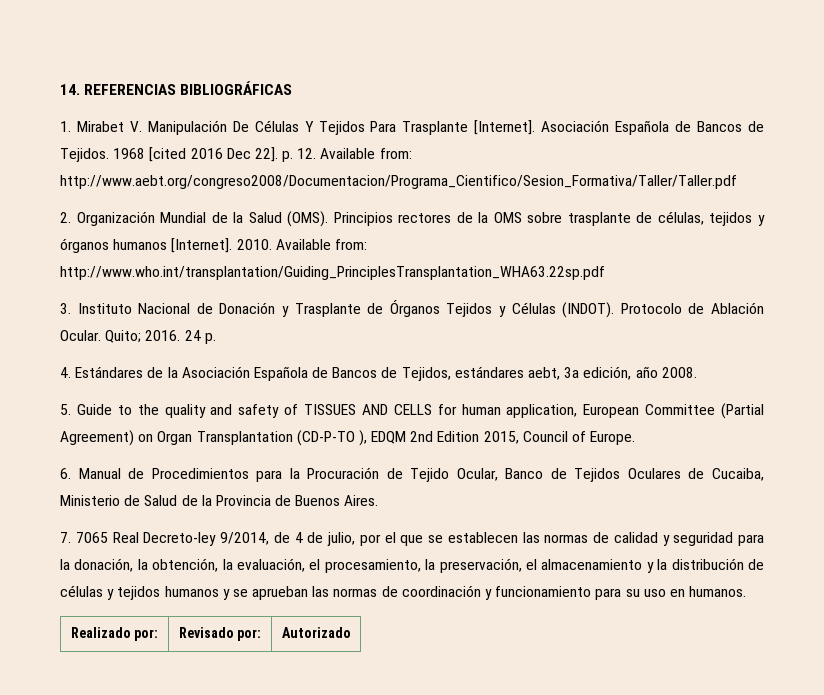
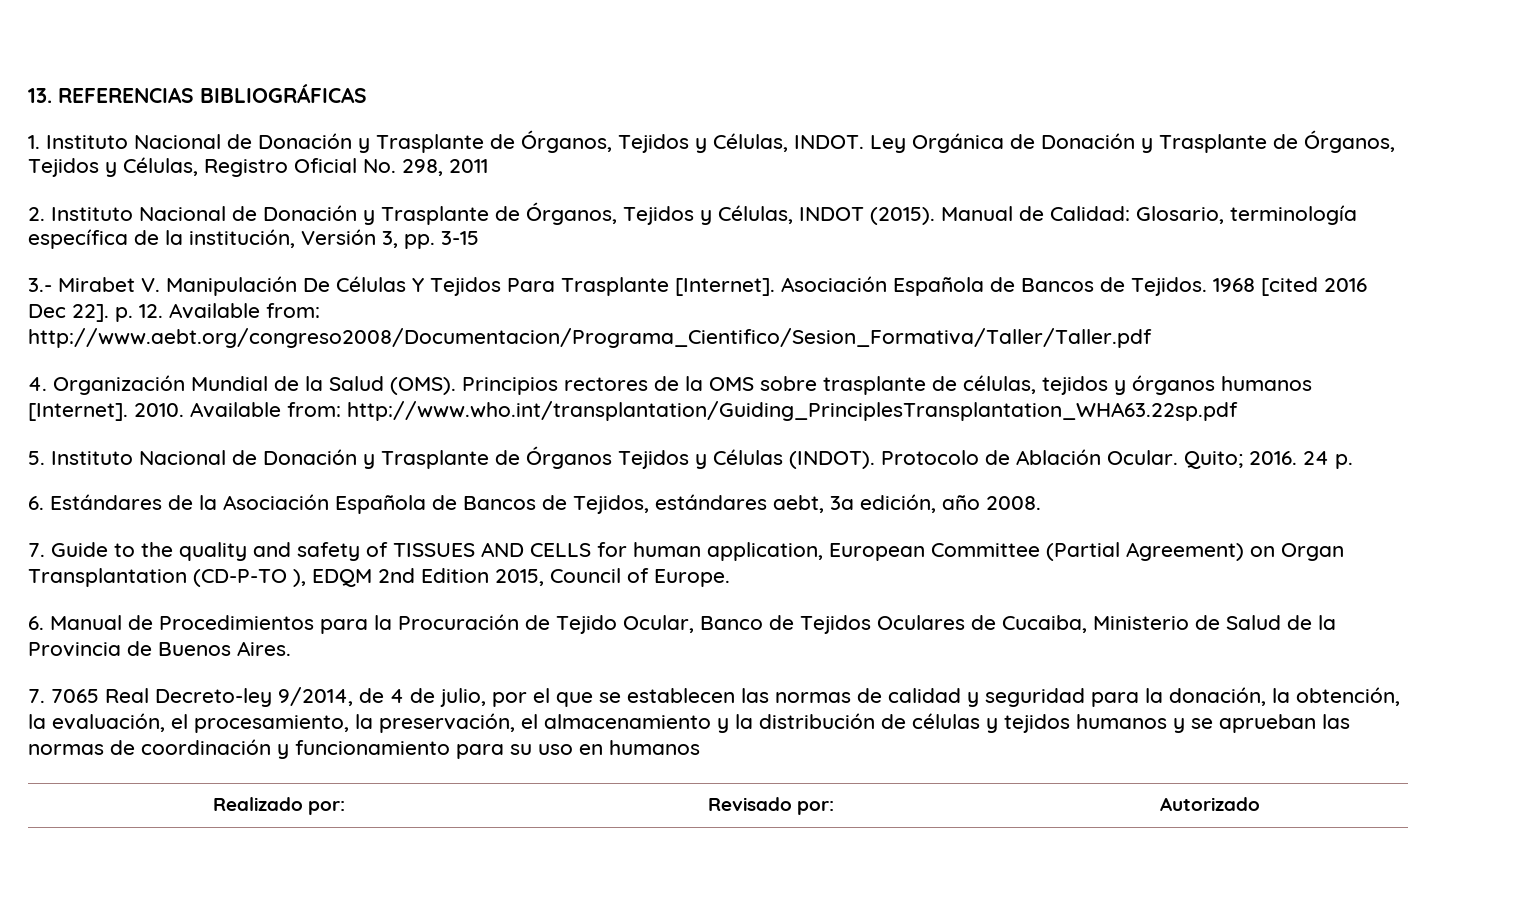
- 14. REFERENCIAS BIBLIOGRÁFICAS
+ 13. REFERENCIAS BIBLIOGRÁFICAS
- 1. Mirabet V. Manipulación De Células Y Tejidos Para Trasplante [Internet].
+ 1. Instituto Nacional de Donación y Trasplante de Órganos, Tejidos y Células, INDOT. Ley Orgánica de Donación y Trasplante de Órganos, Tejidos y Células, Registro Oficial No. 298, 2011
+ 2. Instituto Nacional de Donación y Trasplante de Órganos, Tejidos y Células, INDOT (2015). Manual de Calidad: Glosario, terminología específica de la institución, Versión 3, pp. 3-15
+ 3.- Mirabet V. Manipulación De Células Y Tejidos Para Trasplante [Internet].
- 2. Organización Mundial de la Salud (OMS).
+ 4. Organización Mundial de la Salud (OMS).
- 3. Instituto Nacional de Donación y Trasplante de Órganos Tejidos y Células (INDOT).
+ 5. Instituto Nacional de Donación y Trasplante de Órganos Tejidos y Células (INDOT).
- 4. Estándares de la Asociación Española de Bancos de Tejidos, estándares aebt, 3a edición, año 2008.
+ 6. Estándares de la Asociación Española de Bancos de Tejidos, estándares aebt, 3a edición, año 2008.
- 5. Guide to the quality and safety of TISSUES AND CELLS for human application, European Committee (Partial Agreement) on Organ Transplantation (CD-P-TO ), EDQM 2nd Edition 2015, Council of Europe.
+ 7. Guide to the quality and safety of TISSUES AND CELLS for human application, European Committee (Partial Agreement) on Organ Transplantation (CD-P-TO ), EDQM 2nd Edition 2015, Council of Europe.
- 7. 7065 Real Decreto-ley 9/2014, de 4 de julio, por el que se establecen las normas de calidad y seguridad para la donación, la obtención, la evaluación, el procesamiento, la preservación, el almacenamiento y la distribución de células y tejidos humanos y se aprueban las normas de coordinación y funcionamiento para su uso en humanos.
+ 7. 7065 Real Decreto-ley 9/2014, de 4 de julio, por el que se establecen las normas de calidad y seguridad para la donación, la obtención, la evaluación, el procesamiento, la preservación, el almacenamiento y la distribución de células y tejidos humanos y se aprueban las normas de coordinación y funcionamiento para su uso en humanos

